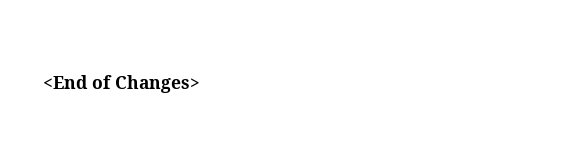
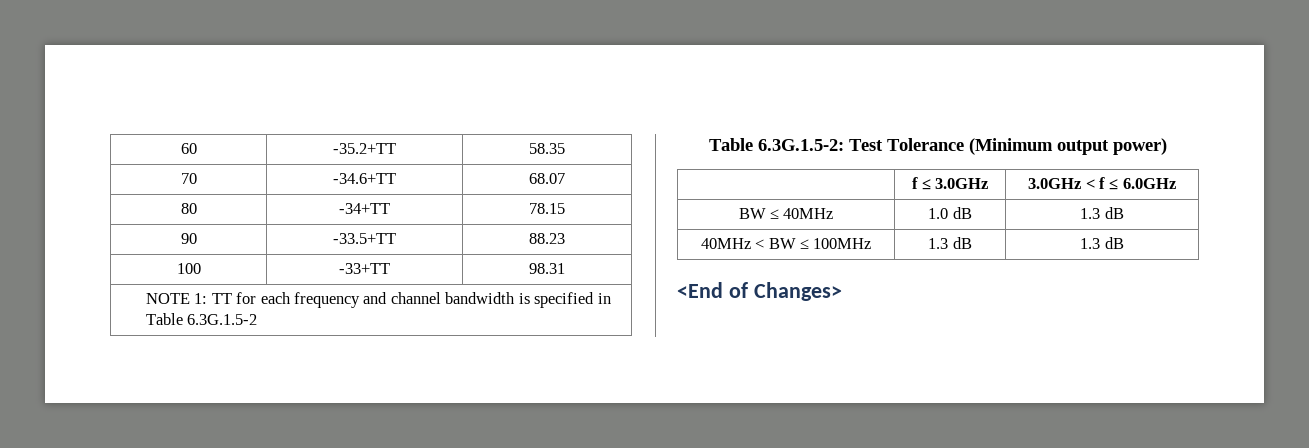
+ 60 | -35.2+TT | 58.35
+ 70 | -34.6+TT | 68.07
+ 80 | -34+TT | 78.15
+ 90 | -33.5+TT | 88.23
+ 100 | -33+TT | 98.31
+ NOTE 1: TT for each frequency and channel bandwidth is specified in Table 6.3G.1.5-2
+ Table 6.3G.1.5-2: Test Tolerance (Minimum output power)
+ | f ≤ 3.0GHz | 3.0GHz < f ≤ 6.0GHz
+ BW ≤ 40MHz | 1.0 dB | 1.3 dB
+ 40MHz < BW ≤ 100MHz | 1.3 dB | 1.3 dB

